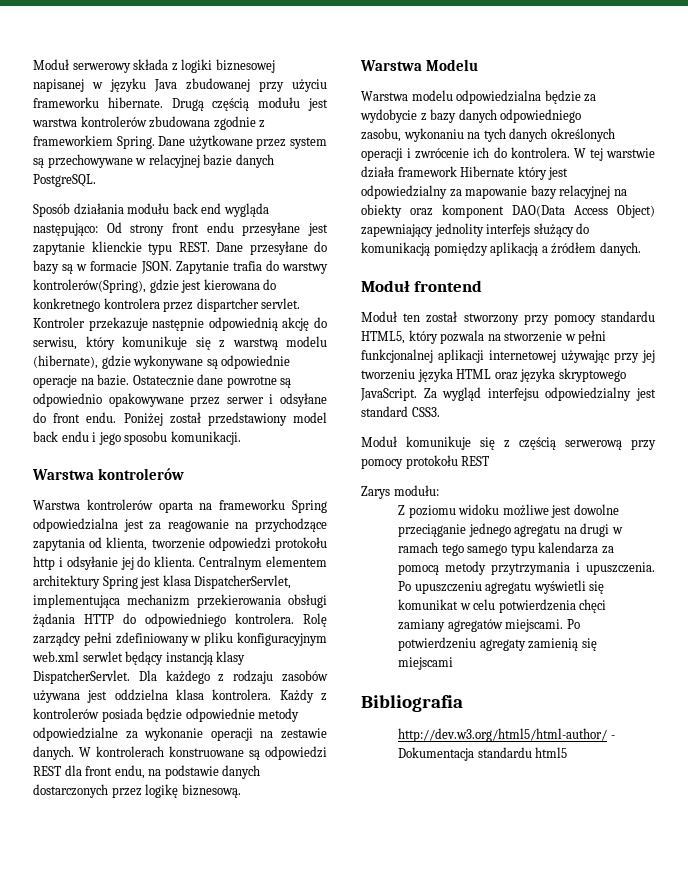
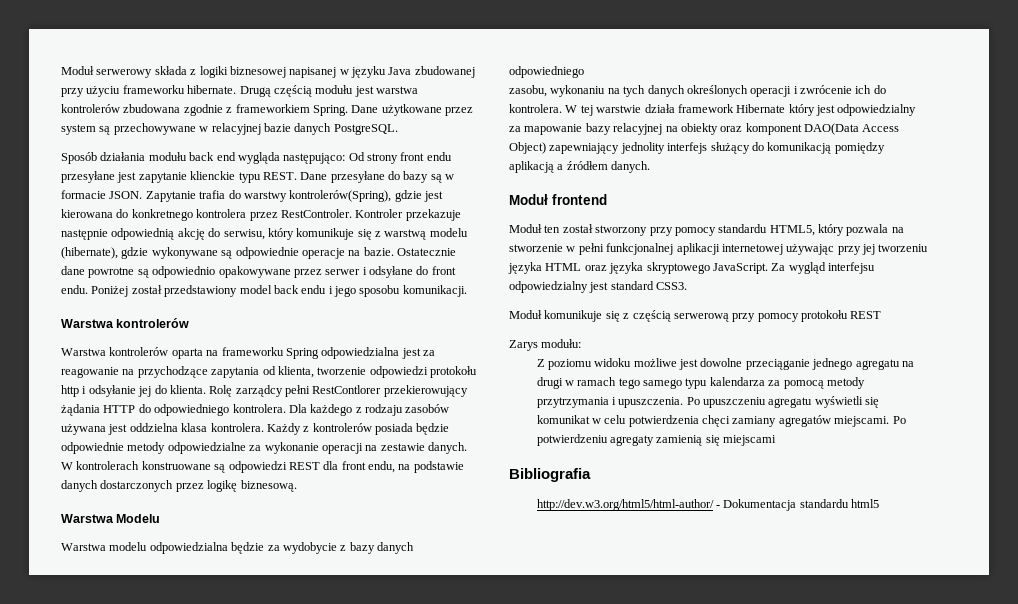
- Zapytanie trafia do warstwy kontrolerów(Spring), gdzie jest kierowana do konkretnego kontrolera przez dispartcher servlet.
+ Zapytanie trafia do warstwy kontrolerów(Spring), gdzie jest kierowana do konkretnego kontrolera przez RestControler.
- Centralnym elementem architektury Spring jest klasa DispatcherServlet, implementująca mechanizm przekierowania obsługi żądania HTTP do odpowiedniego kontrolera.
+ Rolę zarządcy pełni RestContlorer przekierowujący żądania HTTP do odpowiedniego kontrolera.
- Rolę zarządcy pełni zdefiniowany w pliku konfiguracyjnym web.xml serwlet będący instancją klasy DispatcherServlet.

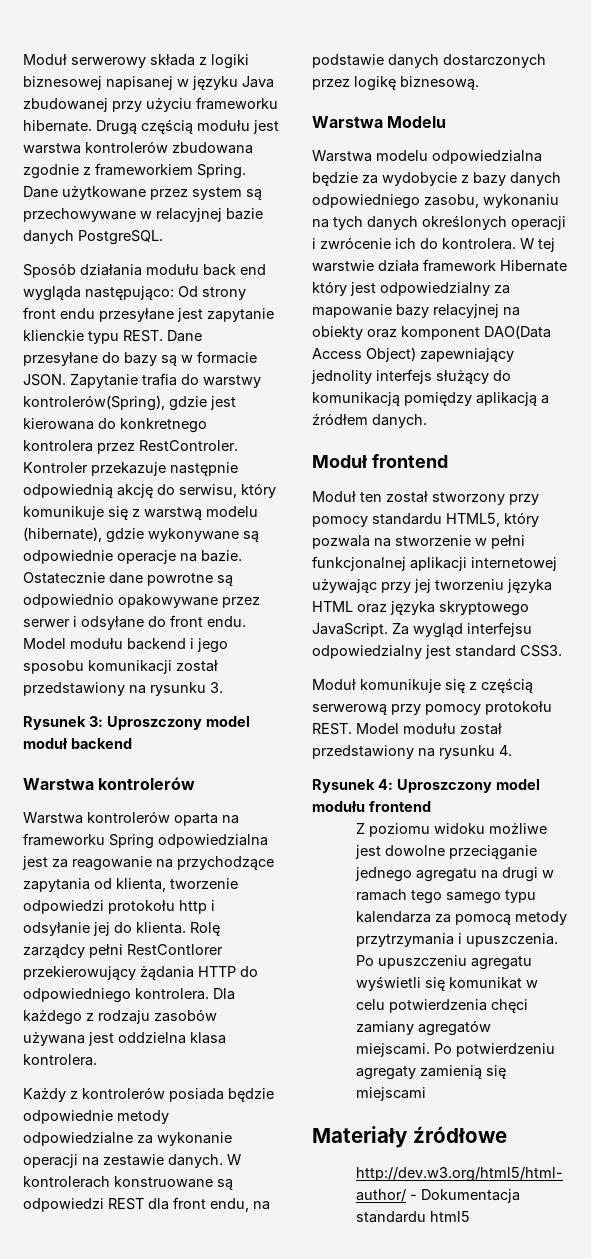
- Poniżej został przedstawiony model back endu i jego sposobu komunikacji.
+ Model modułu backend i jego sposobu komunikacji został przedstawiony na rysunku 3.
+ Rysunek 3: Uproszczony model moduł backend
- Dla każdego z rodzaju zasobów używana jest oddzielna klasa kontrolera. Każdy z kontrolerów posiada będzie odpowiednie metody odpowiedzialne za wykonanie operacji na zestawie danych.
+ Dla każdego z rodzaju zasobów używana jest oddzielna klasa kontrolera.
+ Każdy z kontrolerów posiada będzie odpowiednie metody odpowiedzialne za wykonanie operacji na zestawie danych.
- Warstwa modelu odpowiedzialna będzie za wydobycie z bazy danych odpowiedniego
- zasobu, wykonaniu na tych danych określonych operacji i zwrócenie ich do kontrolera.
+ Warstwa modelu odpowiedzialna będzie za wydobycie z bazy danych odpowiedniego zasobu, wykonaniu na tych danych określonych operacji i zwrócenie ich do kontrolera.
- Moduł komunikuje się z częścią serwerową przy pomocy protokołu REST
- Zarys modułu:
+ Moduł komunikuje się z częścią serwerową przy pomocy protokołu REST. Model modułu został przedstawiony na rysunku 4.
+ Rysunek 4: Uproszczony model modułu frontend
- Bibliografia
+ Materiały źródłowe

